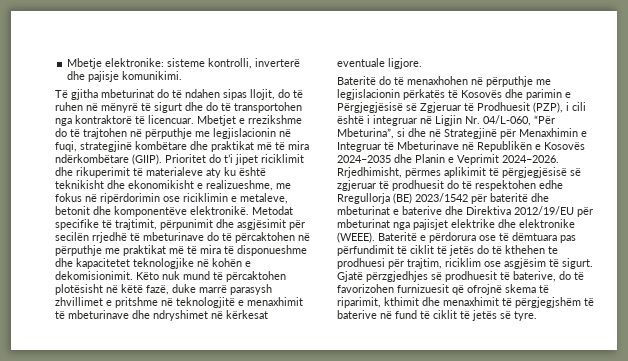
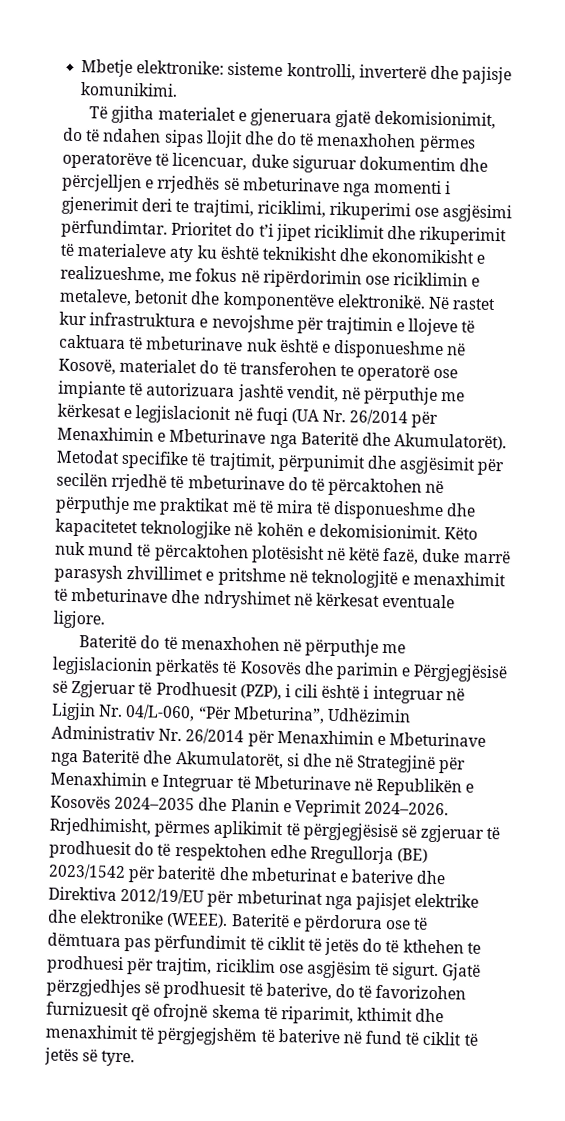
- Të gjitha mbeturinat do të ndahen sipas llojit, do të ruhen në mënyrë të sigurt dhe do të transportohen nga kontraktorë të licencuar. Mbetjet e rrezikshme do të trajtohen në përputhje me legjislacionin në fuqi, strategjinë kombëtare dhe praktikat më të mira ndërkombëtare (GIIP).
+ Të gjitha materialet e gjeneruara gjatë dekomisionimit, do të ndahen sipas llojit dhe do të menaxhohen përmes operatorëve të licencuar, duke siguruar dokumentim dhe përcjelljen e rrjedhës së mbeturinave nga momenti i gjenerimit deri te trajtimi, riciklimi, rikuperimi ose asgjësimi përfundimtar.
+ Në rastet kur infrastruktura e nevojshme për trajtimin e llojeve të caktuara të mbeturinave nuk është e disponueshme në Kosovë, materialet do të transferohen te operatorë ose impiante të autorizuara jashtë vendit, në përputhje me kërkesat e legjislacionit në fuqi (UA Nr. 26/2014 për Menaxhimin e Mbeturinave nga Bateritë dhe Akumulatorët).
- Bateritë do të menaxhohen në përputhje me legjislacionin përkatës të Kosovës dhe parimin e Përgjegjësisë së Zgjeruar të Prodhuesit (PZP), i cili është i integruar në Ligjin Nr. 04/L-060, “Për Mbeturina”, si dhe në Strategjinë për Menaxhimin e Integruar të Mbeturinave në Republikën e Kosovës 2024–2035 dhe Planin e Veprimit 2024–2026.
+ Bateritë do të menaxhohen në përputhje me legjislacionin përkatës të Kosovës dhe parimin e Përgjegjësisë së Zgjeruar të Prodhuesit (PZP), i cili është i integruar në Ligjin Nr. 04/L-060, “Për Mbeturina”, Udhëzimin Administrativ Nr. 26/2014 për Menaxhimin e Mbeturinave nga Bateritë dhe Akumulatorët, si dhe në Strategjinë për Menaxhimin e Integruar të Mbeturinave në Republikën e Kosovës 2024–2035 dhe Planin e Veprimit 2024–2026.

